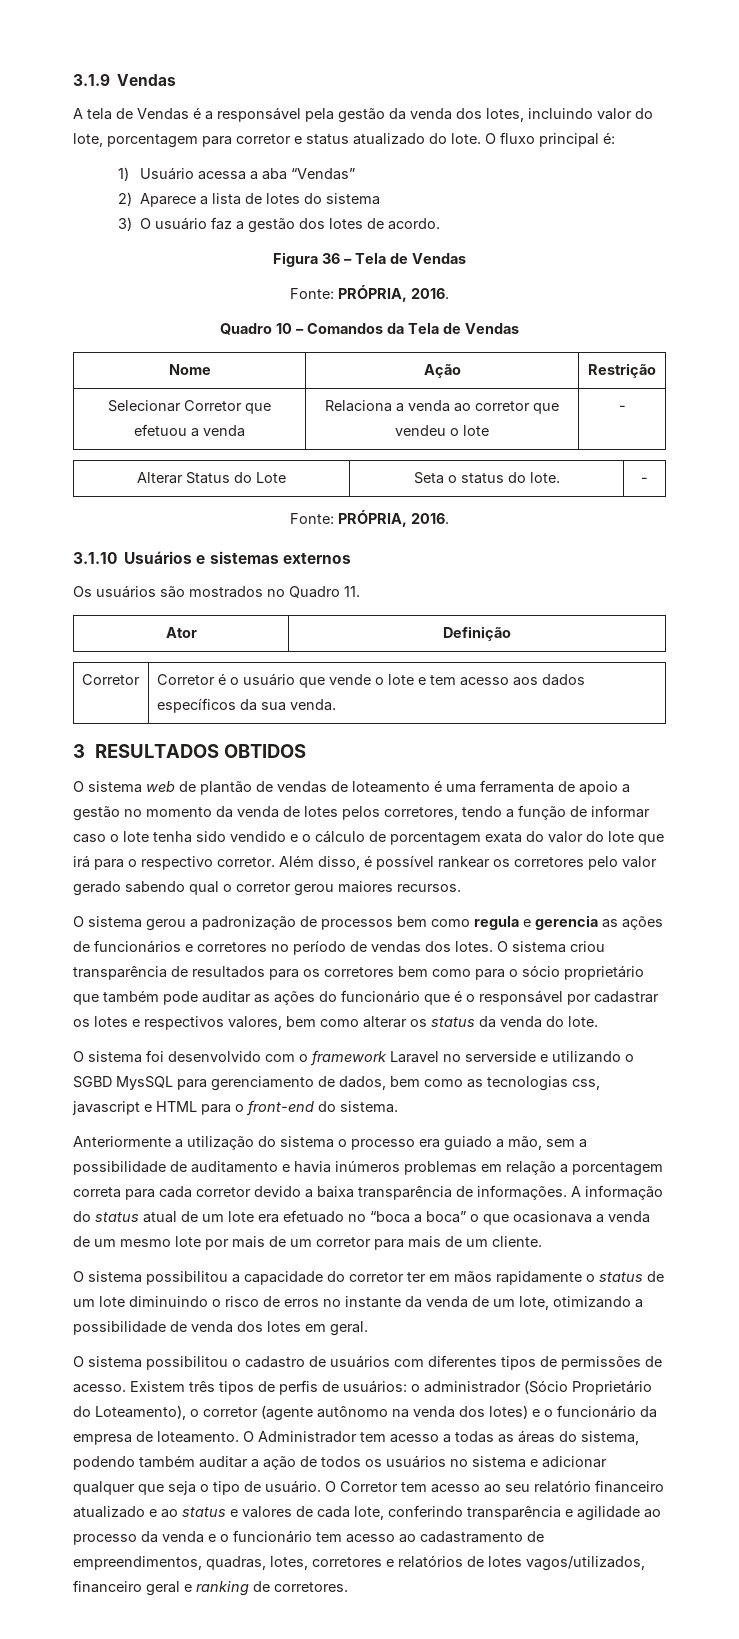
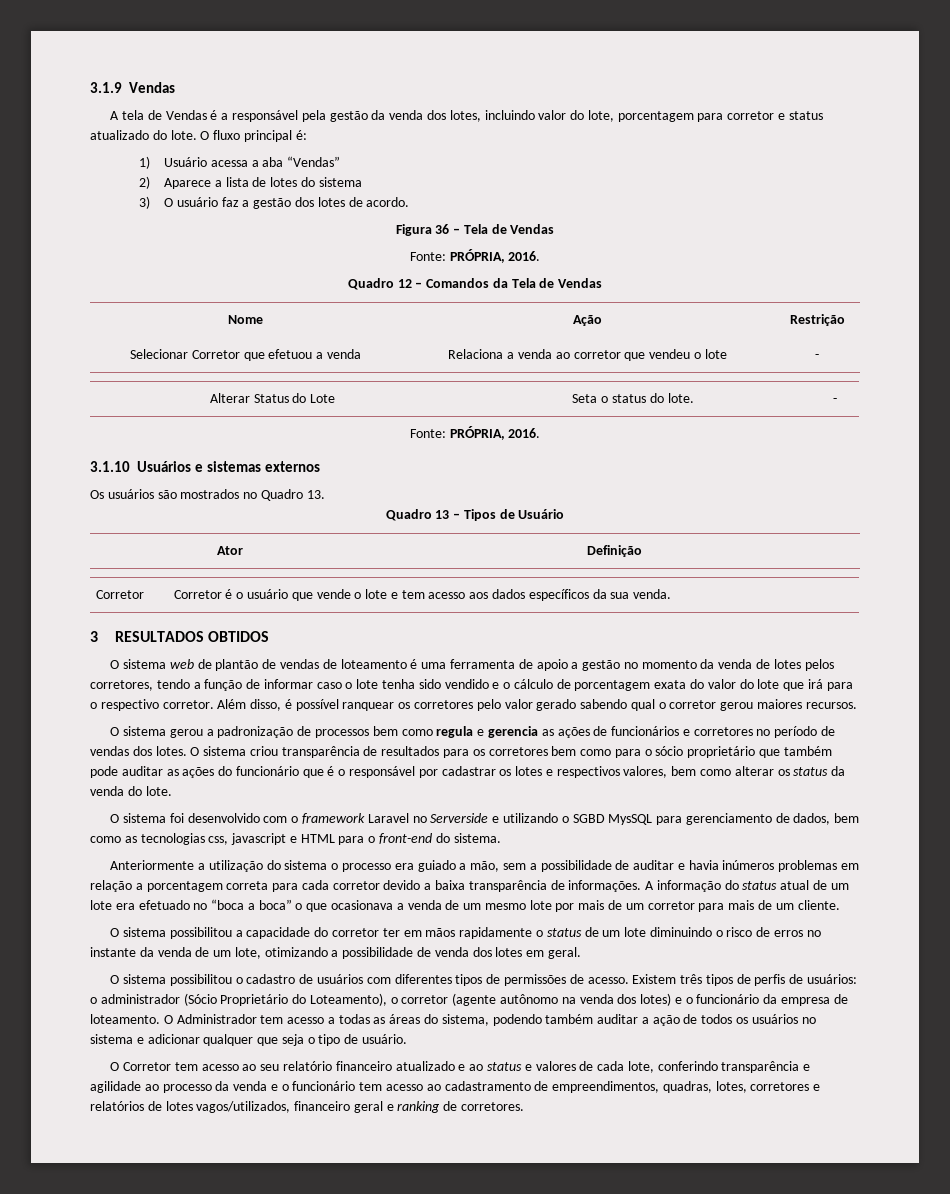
- Quadro 10 – Comandos da Tela de Vendas
+ Quadro 12 – Comandos da Tela de Vendas
- Os usuários são mostrados no Quadro 11.
+ Os usuários são mostrados no Quadro 13.
+ Quadro 13 – Tipos de Usuário
- Além disso, é possível rankear os corretores pelo valor gerado sabendo qual o corretor gerou maiores recursos.
+ Além disso, é possível ranquear os corretores pelo valor gerado sabendo qual o corretor gerou maiores recursos.
- O sistema foi desenvolvido com o framework Laravel no serverside e utilizando o SGBD MysSQL para gerenciamento de dados, bem como as tecnologias css, javascript e HTML para o front-end do sistema.
+ O sistema foi desenvolvido com o framework Laravel no Serverside e utilizando o SGBD MysSQL para gerenciamento de dados, bem como as tecnologias css, javascript e HTML para o front-end do sistema.
- Anteriormente a utilização do sistema o processo era guiado a mão, sem a possibilidade de auditamento e havia inúmeros problemas em relação a porcentagem correta para cada corretor devido a baixa transparência de informações.
+ Anteriormente a utilização do sistema o processo era guiado a mão, sem a possibilidade de auditar e havia inúmeros problemas em relação a porcentagem correta para cada corretor devido a baixa transparência de informações.
- O Administrador tem acesso a todas as áreas do sistema, podendo também auditar a ação de todos os usuários no sistema e adicionar qualquer que seja o tipo de usuário. O Corretor tem acesso ao seu relatório financeiro atualizado e ao status e valores de cada lote, conferindo transparência e agilidade ao processo da venda e o funcionário tem acesso ao cadastramento de empreendimentos, quadras, lotes, corretores e relatórios de lotes vagos/utilizados, financeiro geral e ranking de corretores.
+ O Administrador tem acesso a todas as áreas do sistema, podendo também auditar a ação de todos os usuários no sistema e adicionar qualquer que seja o tipo de usuário.
+ O Corretor tem acesso ao seu relatório financeiro atualizado e ao status e valores de cada lote, conferindo transparência e agilidade ao processo da venda e o funcionário tem acesso ao cadastramento de empreendimentos, quadras, lotes, corretores e relatórios de lotes vagos/utilizados, financeiro geral e ranking de corretores.

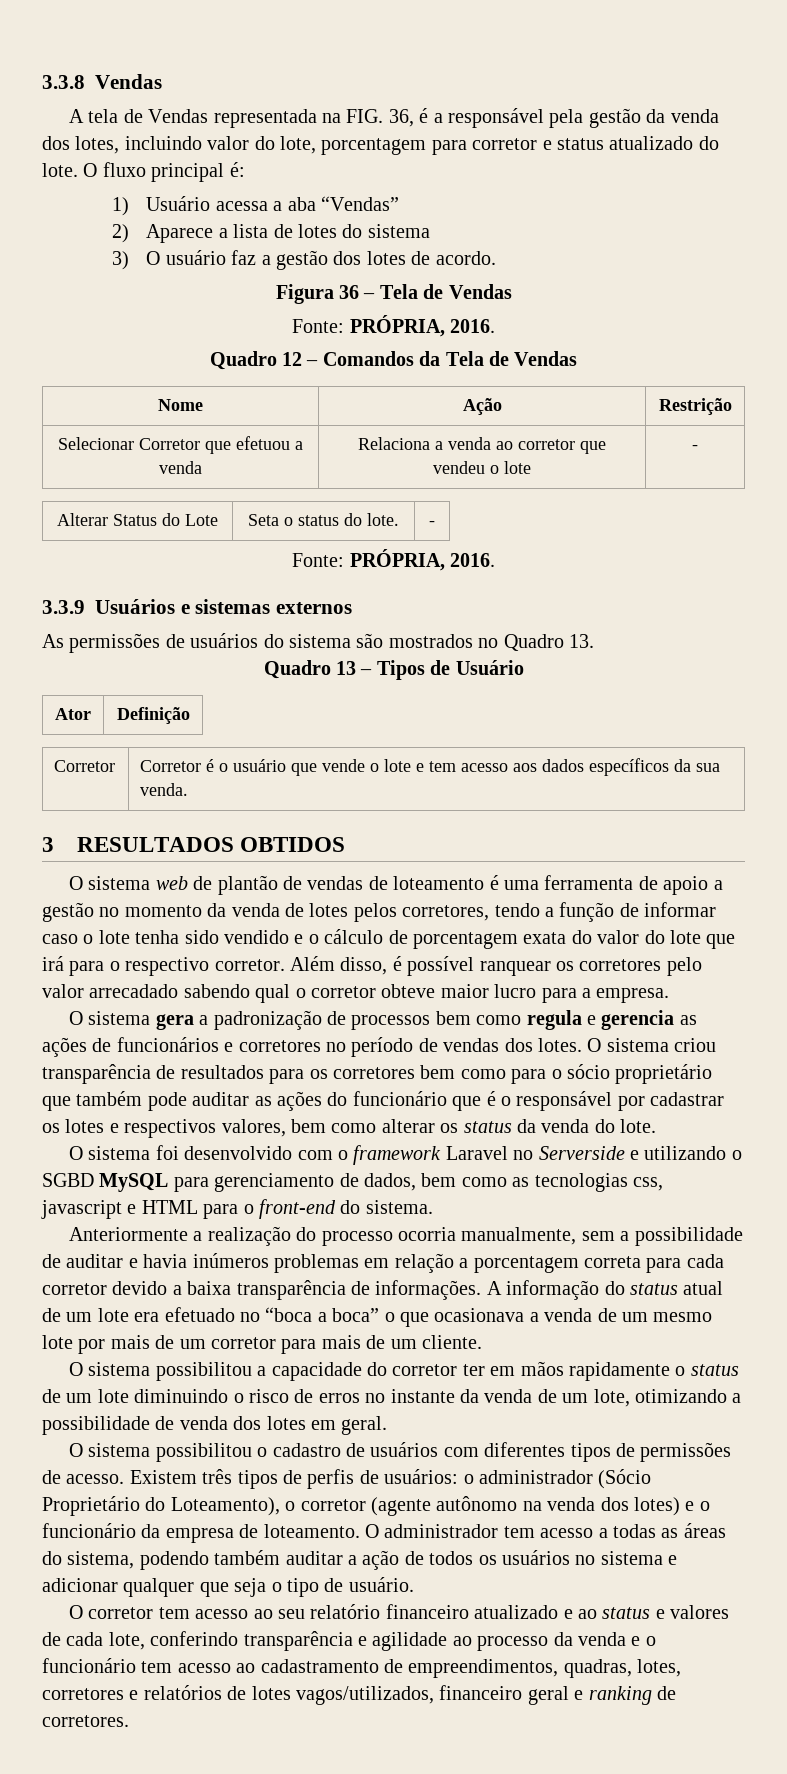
- 3.1.9 Vendas
+ 3.3.8 Vendas
- A tela de Vendas é a responsável pela gestão da venda dos lotes, incluindo valor do lote, porcentagem para corretor e status atualizado do lote.
+ A tela de Vendas representada na FIG. 36, é a responsável pela gestão da venda dos lotes, incluindo valor do lote, porcentagem para corretor e status atualizado do lote.
- 3.1.10 Usuários e sistemas externos
+ 3.3.9 Usuários e sistemas externos
- Os usuários são mostrados no Quadro 13.
+ As permissões de usuários do sistema são mostrados no Quadro 13.
- Além disso, é possível ranquear os corretores pelo valor gerado sabendo qual o corretor gerou maiores recursos.
- O sistema gerou a padronização de processos bem como regula e gerencia as ações de funcionários e corretores no período de vendas dos lotes.
+ Além disso, é possível ranquear os corretores pelo valor arrecadado sabendo qual o corretor obteve maior lucro para a empresa.
+ O sistema gera a padronização de processos bem como regula e gerencia as ações de funcionários e corretores no período de vendas dos lotes.
- O sistema foi desenvolvido com o framework Laravel no Serverside e utilizando o SGBD MysSQL para gerenciamento de dados, bem como as tecnologias css, javascript e HTML para o front-end do sistema.
+ O sistema foi desenvolvido com o framework Laravel no Serverside e utilizando o SGBD MySQL para gerenciamento de dados, bem como as tecnologias css, javascript e HTML para o front-end do sistema.
- Anteriormente a utilização do sistema o processo era guiado a mão, sem a possibilidade de auditar e havia inúmeros problemas em relação a porcentagem correta para cada corretor devido a baixa transparência de informações.
+ Anteriormente a realização do processo ocorria manualmente, sem a possibilidade de auditar e havia inúmeros problemas em relação a porcentagem correta para cada corretor devido a baixa transparência de informações.
- O Administrador tem acesso a todas as áreas do sistema, podendo também auditar a ação de todos os usuários no sistema e adicionar qualquer que seja o tipo de usuário.
+ O administrador tem acesso a todas as áreas do sistema, podendo também auditar a ação de todos os usuários no sistema e adicionar qualquer que seja o tipo de usuário.
- O Corretor tem acesso ao seu relatório financeiro atualizado e ao status e valores de cada lote, conferindo transparência e agilidade ao processo da venda e o funcionário tem acesso ao cadastramento de empreendimentos, quadras, lotes, corretores e relatórios de lotes vagos/utilizados, financeiro geral e ranking de corretores.
+ O corretor tem acesso ao seu relatório financeiro atualizado e ao status e valores de cada lote, conferindo transparência e agilidade ao processo da venda e o funcionário tem acesso ao cadastramento de empreendimentos, quadras, lotes, corretores e relatórios de lotes vagos/utilizados, financeiro geral e ranking de corretores.

